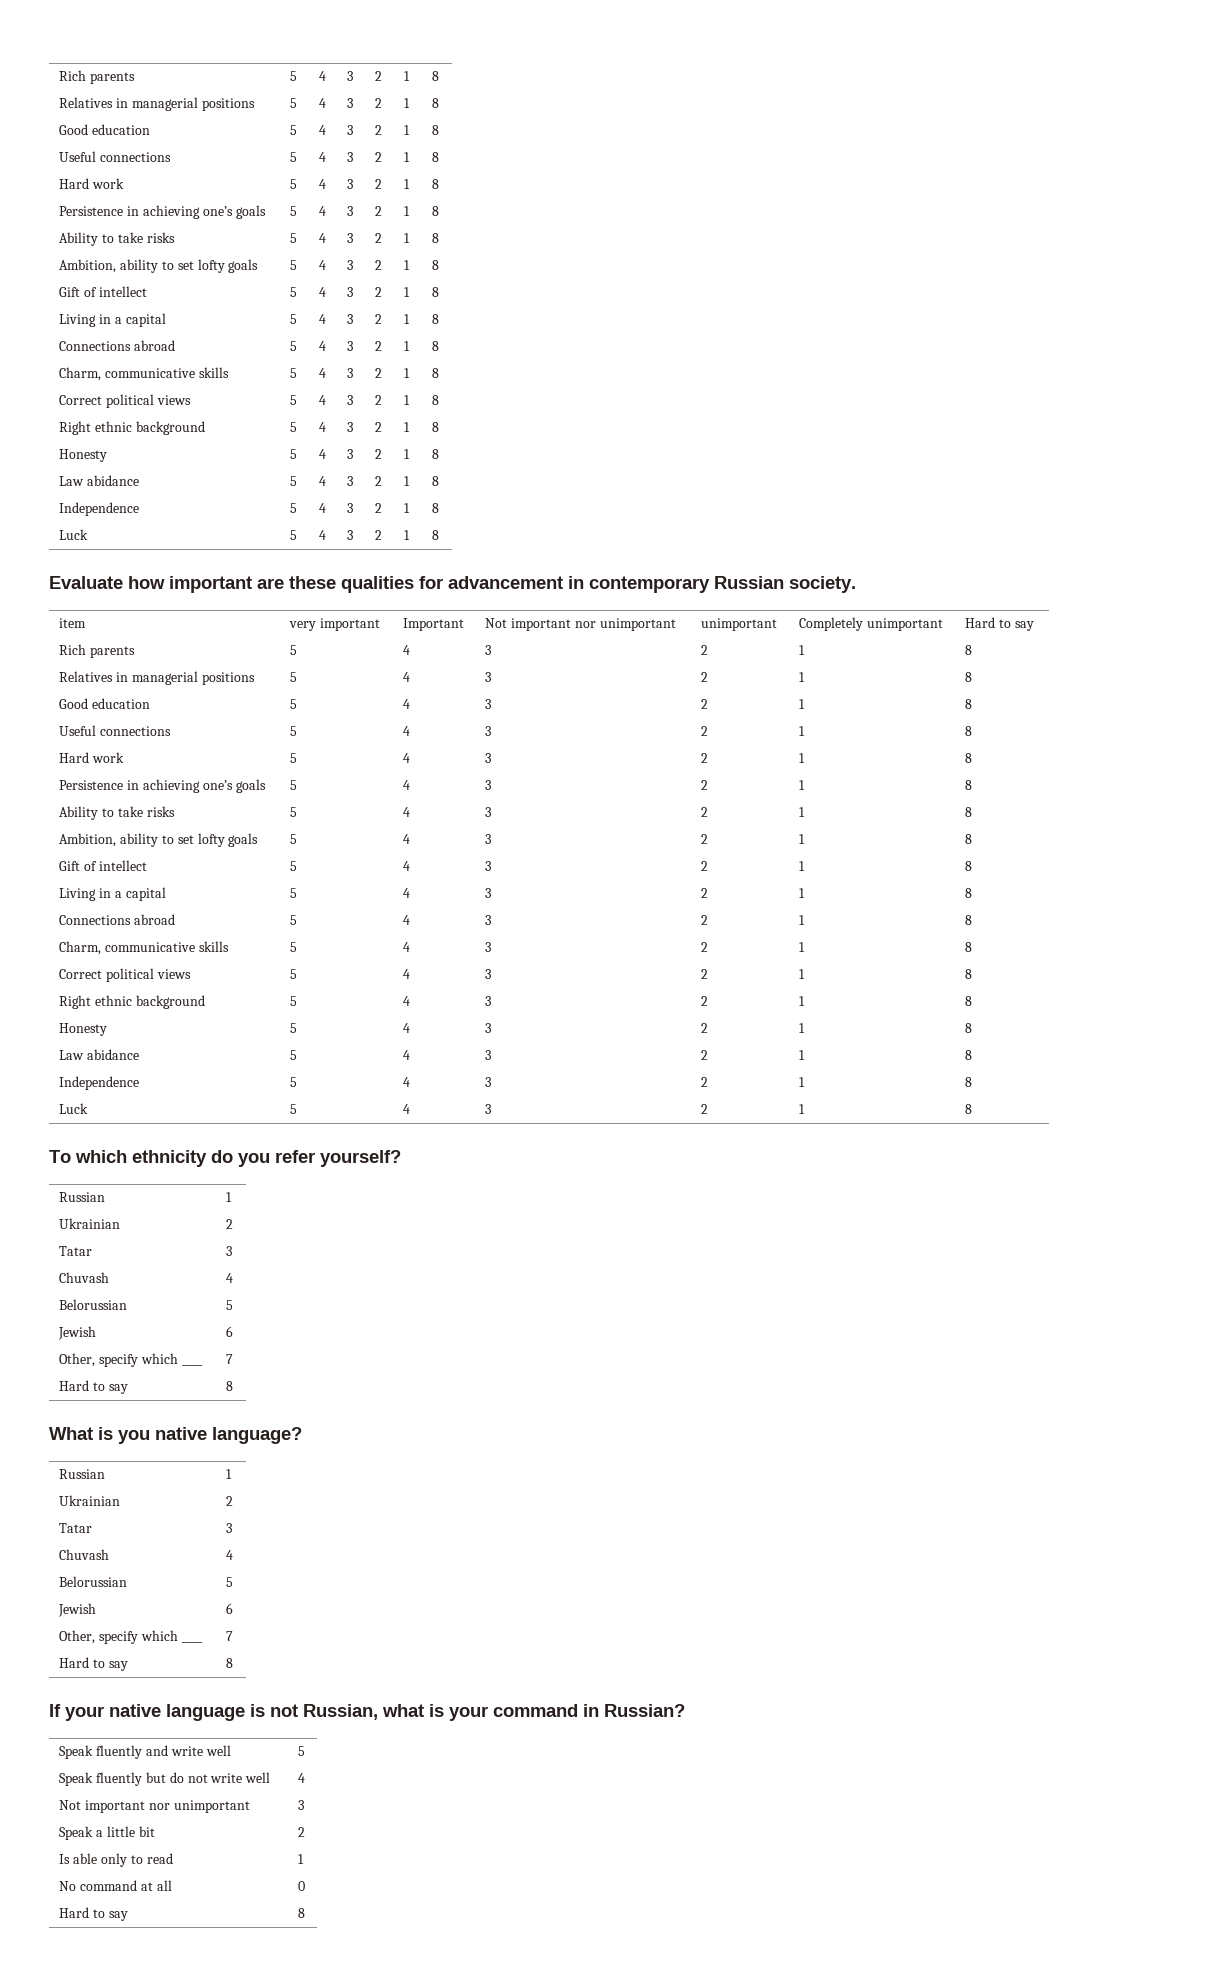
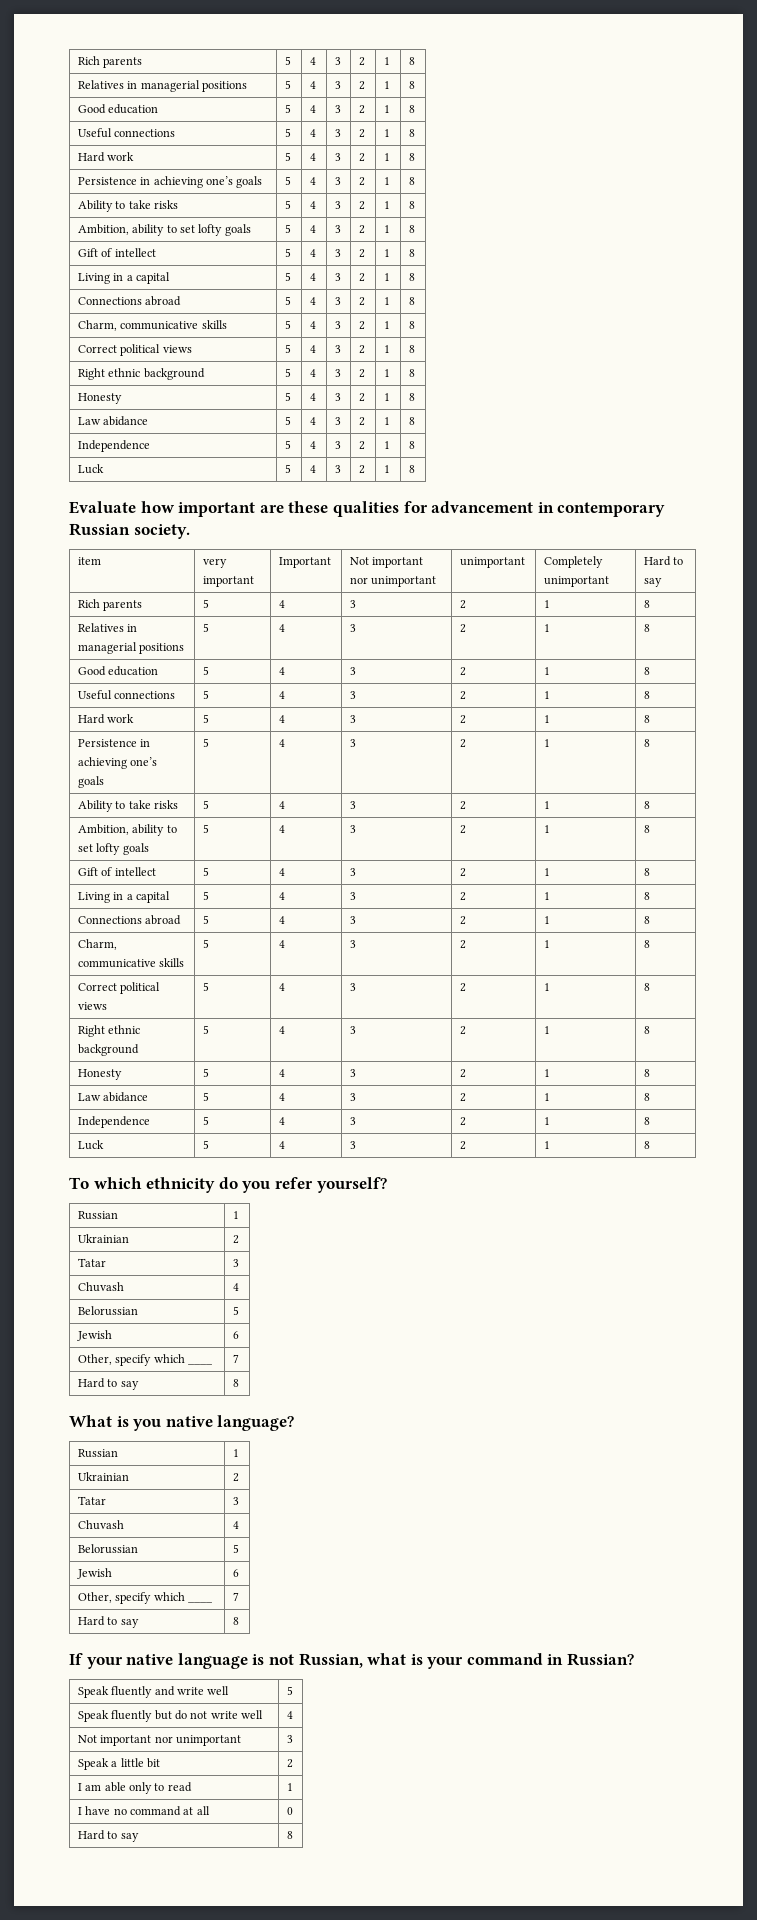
- Is able only to read | 1
+ I am able only to read | 1
- No command at all | 0
+ I have no command at all | 0

